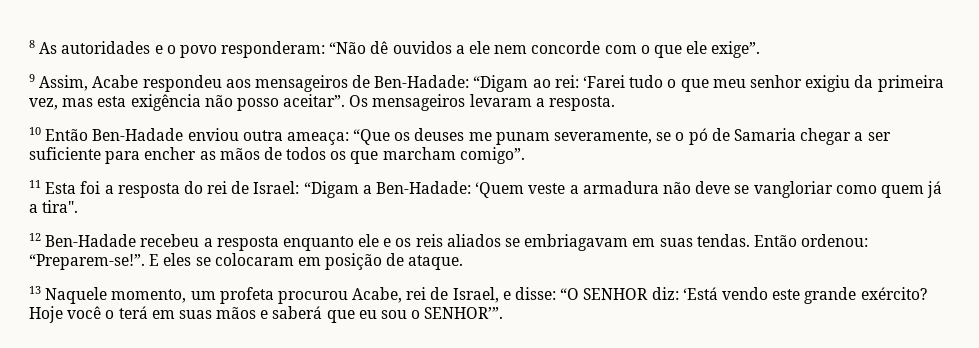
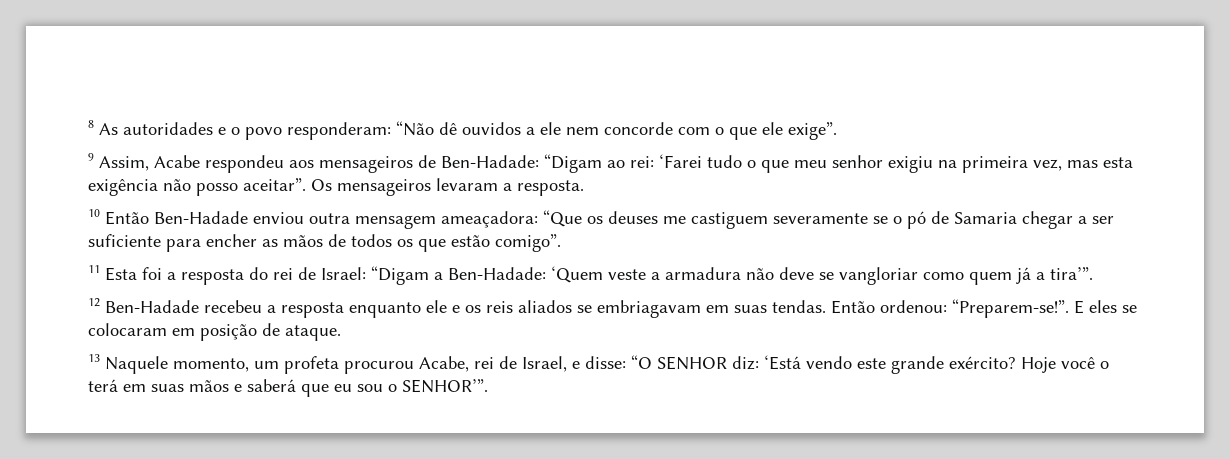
- 9 Assim, Acabe respondeu aos mensageiros de Ben-Hadade: “Digam ao rei: ‘Farei tudo o que meu senhor exigiu da primeira vez, mas esta exigência não posso aceitar”.
+ 9 Assim, Acabe respondeu aos mensageiros de Ben-Hadade: “Digam ao rei: ‘Farei tudo o que meu senhor exigiu na primeira vez, mas esta exigência não posso aceitar”.
- 10 Então Ben-Hadade enviou outra ameaça: “Que os deuses me punam severamente, se o pó de Samaria chegar a ser suficiente para encher as mãos de todos os que marcham comigo”.
+ 10 Então Ben-Hadade enviou outra mensagem ameaçadora: “Que os deuses me castiguem severamente se o pó de Samaria chegar a ser suficiente para encher as mãos de todos os que estão comigo”.
- 11 Esta foi a resposta do rei de Israel: “Digam a Ben-Hadade: ‘Quem veste a armadura não deve se vangloriar como quem já a tira".
+ 11 Esta foi a resposta do rei de Israel: “Digam a Ben-Hadade: ‘Quem veste a armadura não deve se vangloriar como quem já a tira’”.

